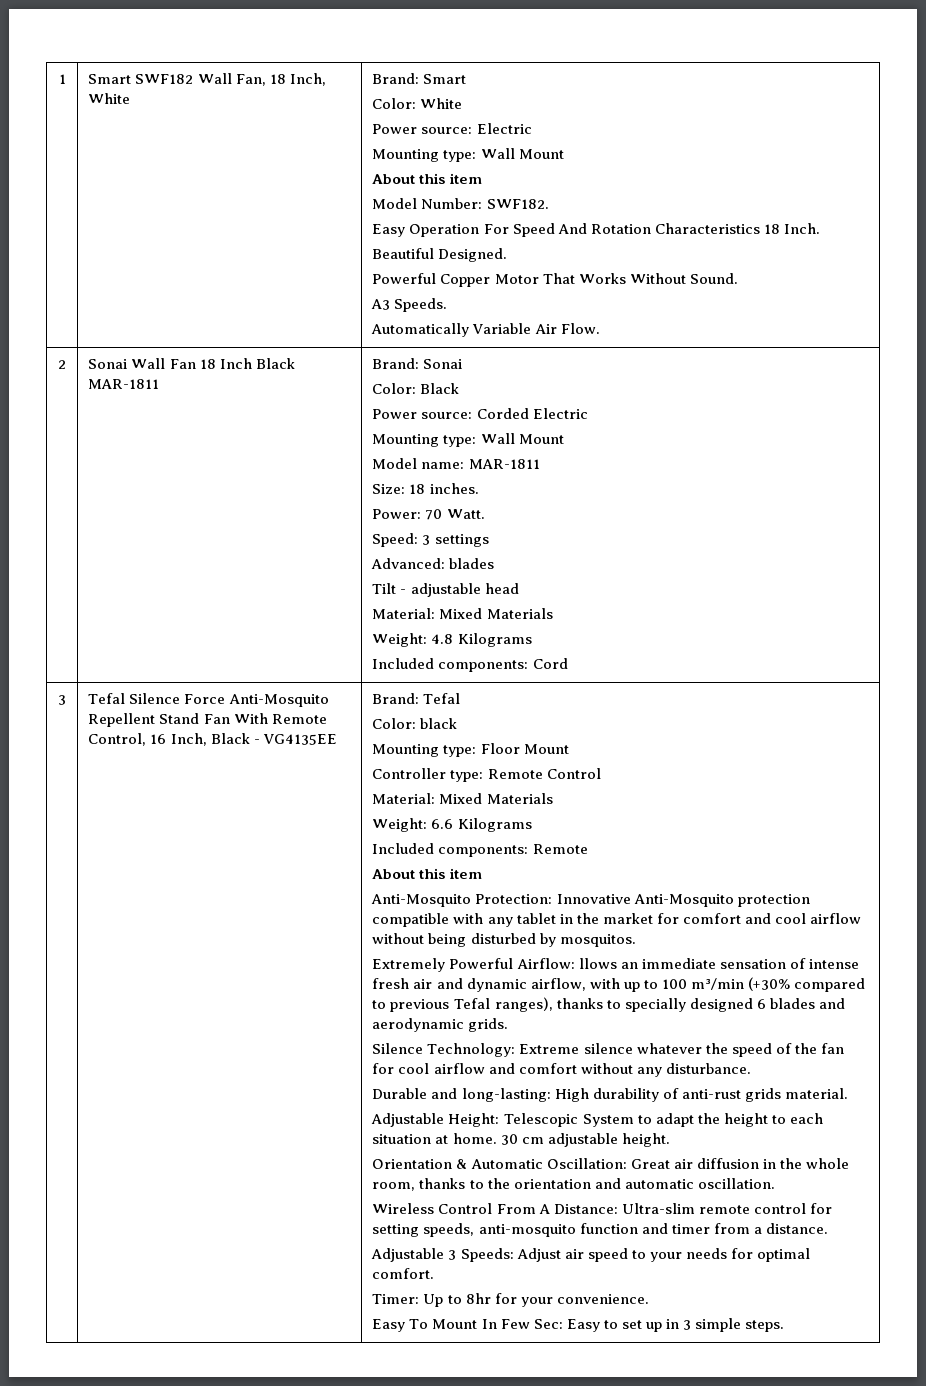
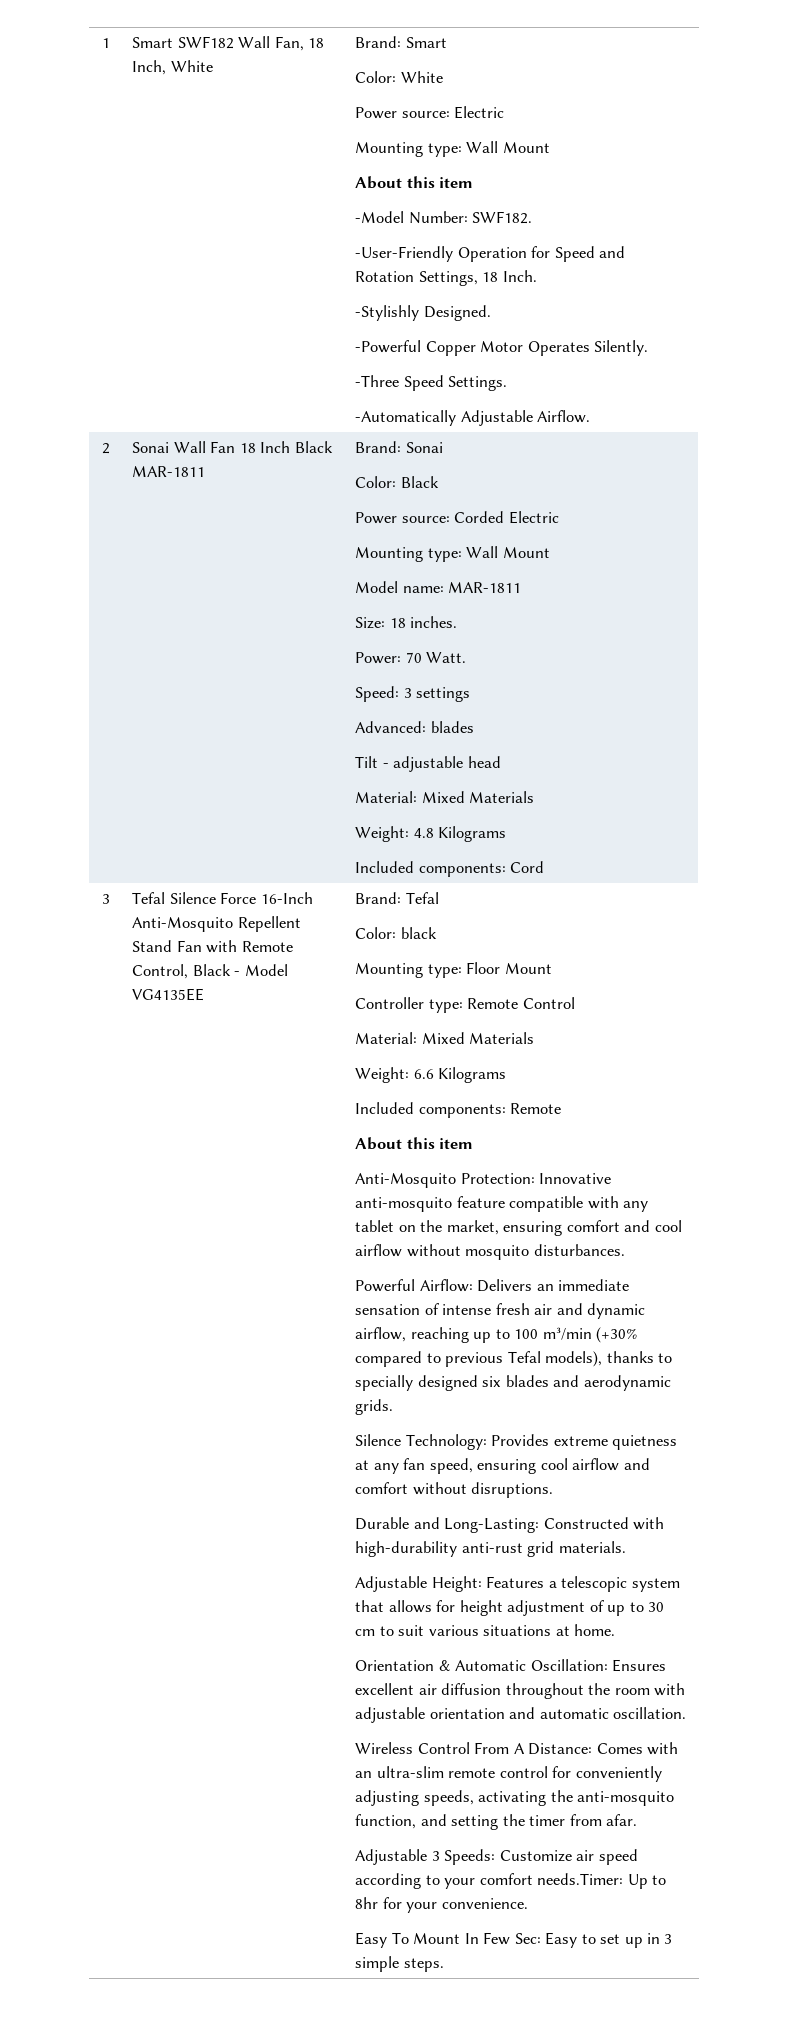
- Model Number: SWF182.
+ -Model Number: SWF182.
- Easy Operation For Speed And Rotation Characteristics 18 Inch.
+ -User-Friendly Operation for Speed and Rotation Settings, 18 Inch.
- Beautiful Designed.
+ -Stylishly Designed.
- Powerful Copper Motor That Works Without Sound.
- A3 Speeds.
- Automatically Variable Air Flow.
+ -Powerful Copper Motor Operates Silently.
+ -Three Speed Settings.
+ -Automatically Adjustable Airflow.
- Tefal Silence Force Anti-Mosquito Repellent Stand Fan With Remote Control, 16 Inch, Black - VG4135EE
+ Tefal Silence Force 16-Inch Anti-Mosquito Repellent Stand Fan with Remote Control, Black - Model VG4135EE
- Anti-Mosquito Protection: Innovative Anti-Mosquito protection compatible with any tablet in the market for comfort and cool airflow without being disturbed by mosquitos.
- Extremely Powerful Airflow: llows an immediate sensation of intense fresh air and dynamic airflow, with up to 100 m³/min (+30% compared to previous Tefal ranges), thanks to specially designed 6 blades and aerodynamic grids.
+ Anti-Mosquito Protection: Innovative anti-mosquito feature compatible with any tablet on the market, ensuring comfort and cool airflow without mosquito disturbances.
+ Powerful Airflow: Delivers an immediate sensation of intense fresh air and dynamic airflow, reaching up to 100 m³/min (+30% compared to previous Tefal models), thanks to specially designed six blades and aerodynamic grids.
- Silence Technology: Extreme silence whatever the speed of the fan for cool airflow and comfort without any disturbance.
+ Silence Technology: Provides extreme quietness at any fan speed, ensuring cool airflow and comfort without disruptions.
- Durable and long-lasting: High durability of anti-rust grids material.
- Adjustable Height: Telescopic System to adapt the height to each situation at home. 30 cm adjustable height.
- Orientation & Automatic Oscillation: Great air diffusion in the whole room, thanks to the orientation and automatic oscillation.
+ Durable and Long-Lasting: Constructed with high-durability anti-rust grid materials.
+ Adjustable Height: Features a telescopic system that allows for height adjustment of up to 30 cm to suit various situations at home.
+ Orientation & Automatic Oscillation: Ensures excellent air diffusion throughout the room with adjustable orientation and automatic oscillation.
- Wireless Control From A Distance: Ultra-slim remote control for setting speeds, anti-mosquito function and timer from a distance.
+ Wireless Control From A Distance: Comes with an ultra-slim remote control for conveniently adjusting speeds, activating the anti-mosquito function, and setting the timer from afar.
- Adjustable 3 Speeds: Adjust air speed to your needs for optimal comfort.
- Timer: Up to 8hr for your convenience.
+ Adjustable 3 Speeds: Customize air speed according to your comfort needs.Timer: Up to 8hr for your convenience.

